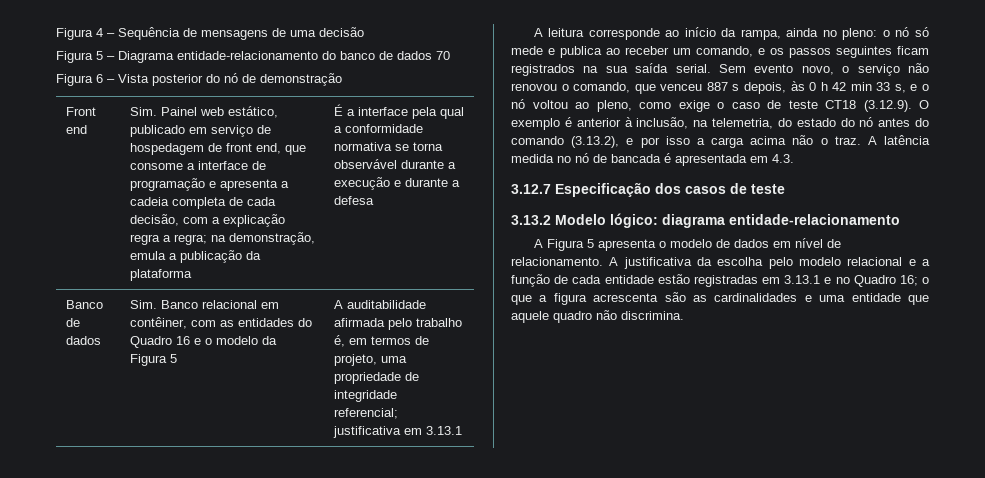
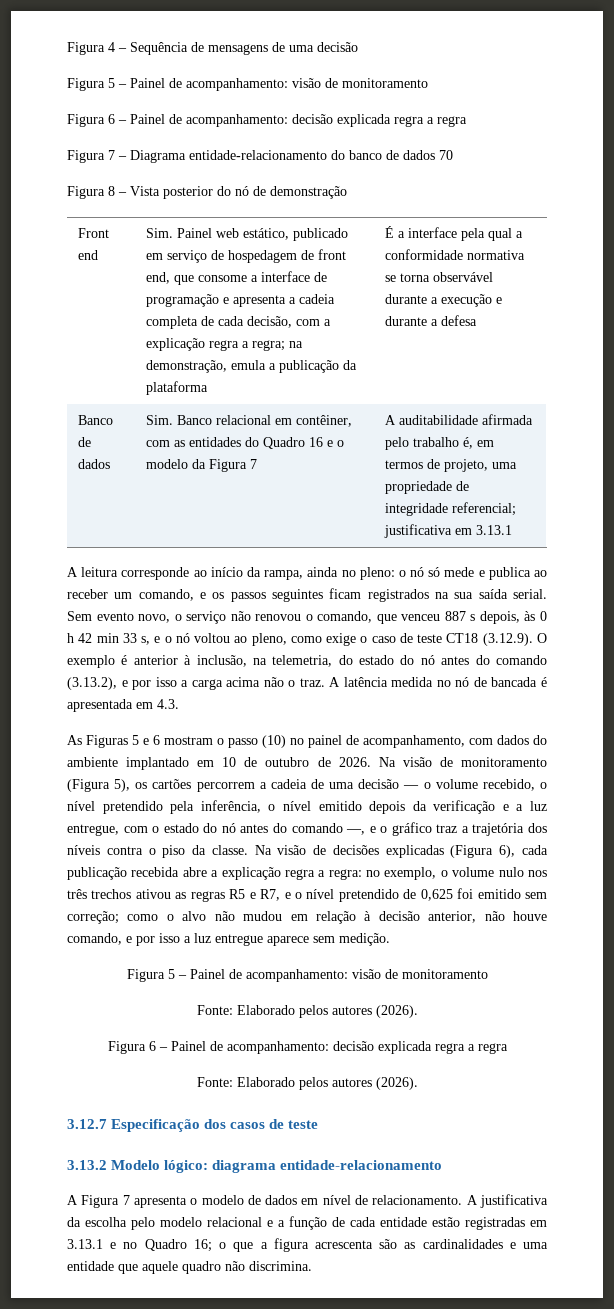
  Figura 4 – Sequência de mensagens de uma decisão
- Figura 5 – Diagrama entidade-relacionamento do banco de dados 70
+ Figura 5 – Painel de acompanhamento: visão de monitoramento
+ Figura 6 – Painel de acompanhamento: decisão explicada regra a regra
+ Figura 7 – Diagrama entidade-relacionamento do banco de dados 70
- Figura 6 – Vista posterior do nó de demonstração
+ Figura 8 – Vista posterior do nó de demonstração
- Banco de dados | Sim. Banco relacional em contêiner, com as entidades do Quadro 16 e o modelo da Figura 5 | A auditabilidade afirmada pelo trabalho é, em termos de projeto, uma propriedade de integridade referencial; justificativa em 3.13.1
+ Banco de dados | Sim. Banco relacional em contêiner, com as entidades do Quadro 16 e o modelo da Figura 7 | A auditabilidade afirmada pelo trabalho é, em termos de projeto, uma propriedade de integridade referencial; justificativa em 3.13.1
+ As Figuras 5 e 6 mostram o passo (10) no painel de acompanhamento, com dados do ambiente implantado em 10 de outubro de 2026. Na visão de monitoramento (Figura 5), os cartões percorrem a cadeia de uma decisão — o volume recebido, o nível pretendido pela inferência, o nível emitido depois da verificação e a luz entregue, com o estado do nó antes do comando —, e o gráfico traz a trajetória dos níveis contra o piso da classe. Na visão de decisões explicadas (Figura 6), cada publicação recebida abre a explicação regra a regra: no exemplo, o volume nulo nos três trechos ativou as regras R5 e R7, e o nível pretendido de 0,625 foi emitido sem correção; como o alvo não mudou em relação à decisão anterior, não houve comando, e por isso a luz entregue aparece sem medição.
+ Figura 5 – Painel de acompanhamento: visão de monitoramento
+ Fonte: Elaborado pelos autores (2026).
+ Figura 6 – Painel de acompanhamento: decisão explicada regra a regra
+ Fonte: Elaborado pelos autores (2026).
- A Figura 5 apresenta o modelo de dados em nível de relacionamento.
+ A Figura 7 apresenta o modelo de dados em nível de relacionamento.

